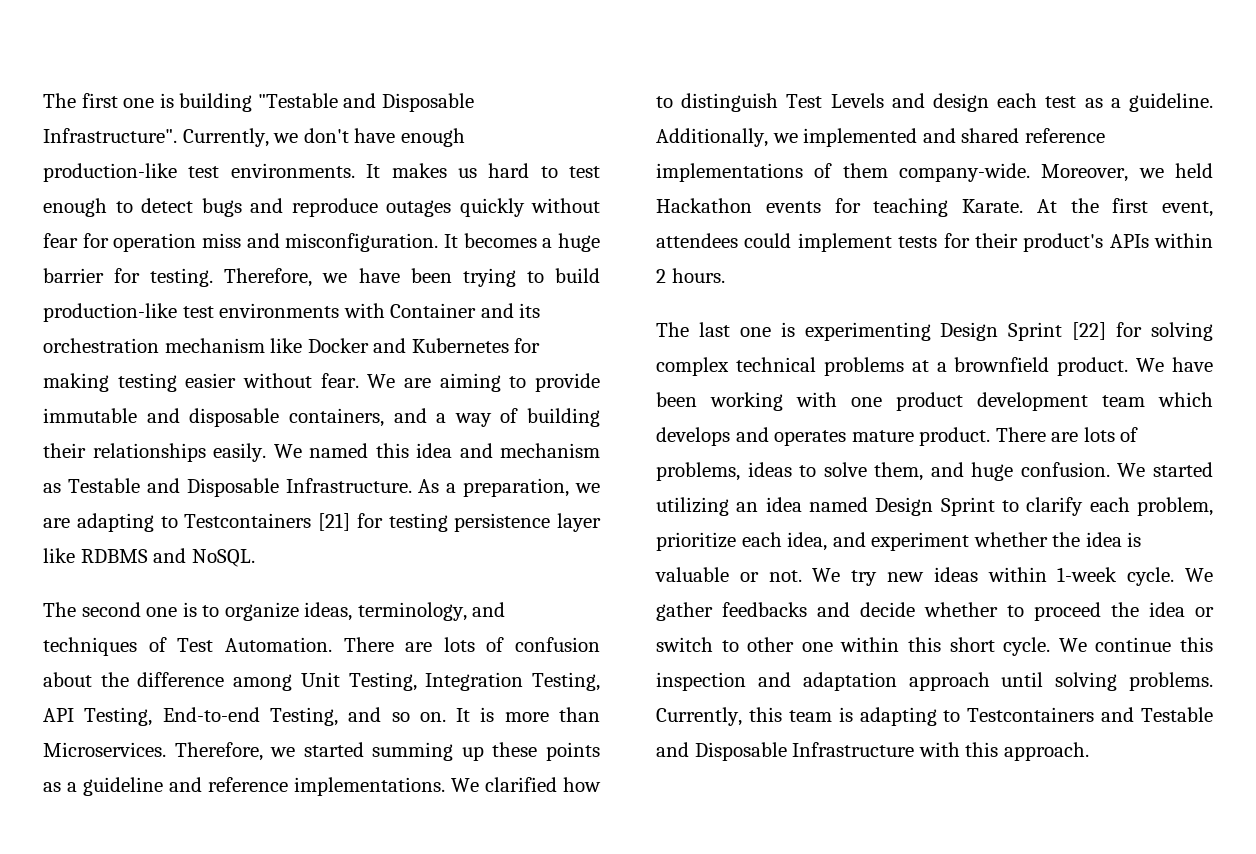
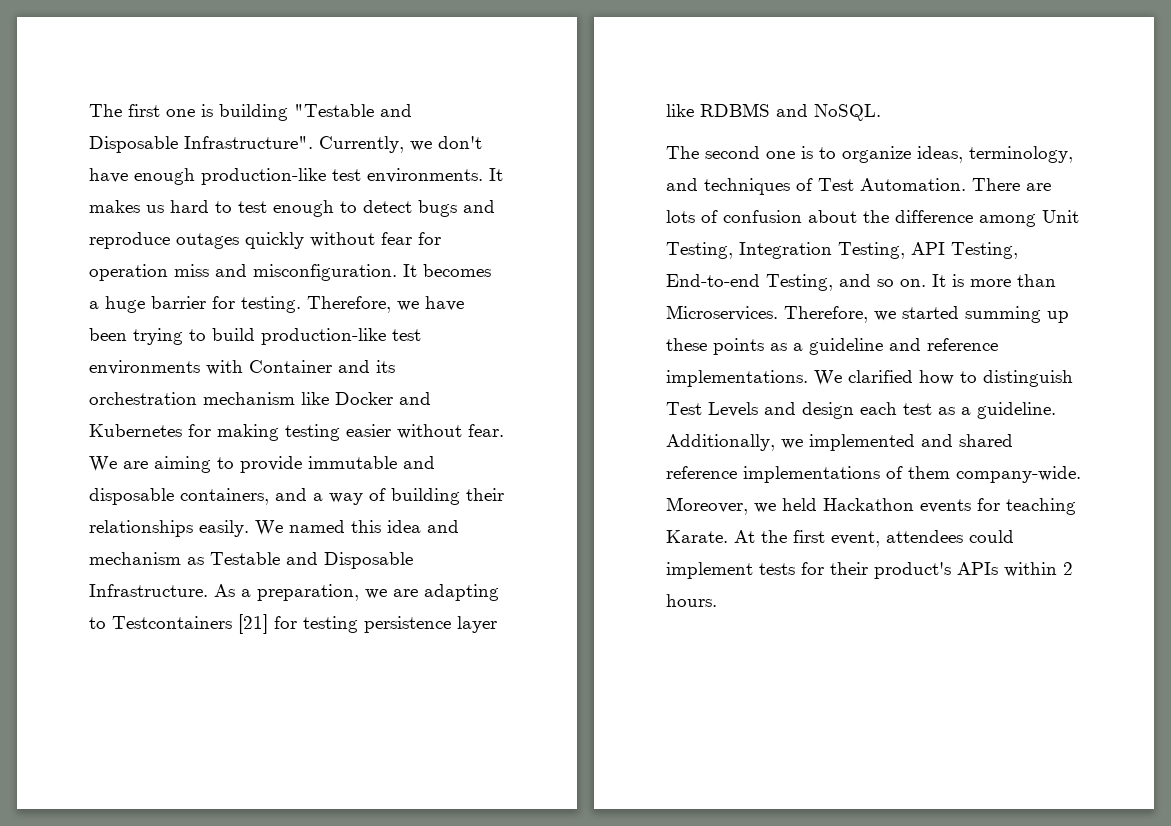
- The last one is experimenting Design Sprint [22] for solving complex technical problems at a brownfield product. We have been working with one product development team which develops and operates mature product. There are lots of problems, ideas to solve them, and huge confusion. We started utilizing an idea named Design Sprint to clarify each problem, prioritize each idea, and experiment whether the idea is valuable or not. We try new ideas within 1-week cycle. We gather feedbacks and decide whether to proceed the idea or switch to other one within this short cycle. We continue this inspection and adaptation approach until solving problems. Currently, this team is adapting to Testcontainers and Testable and Disposable Infrastructure with this approach.

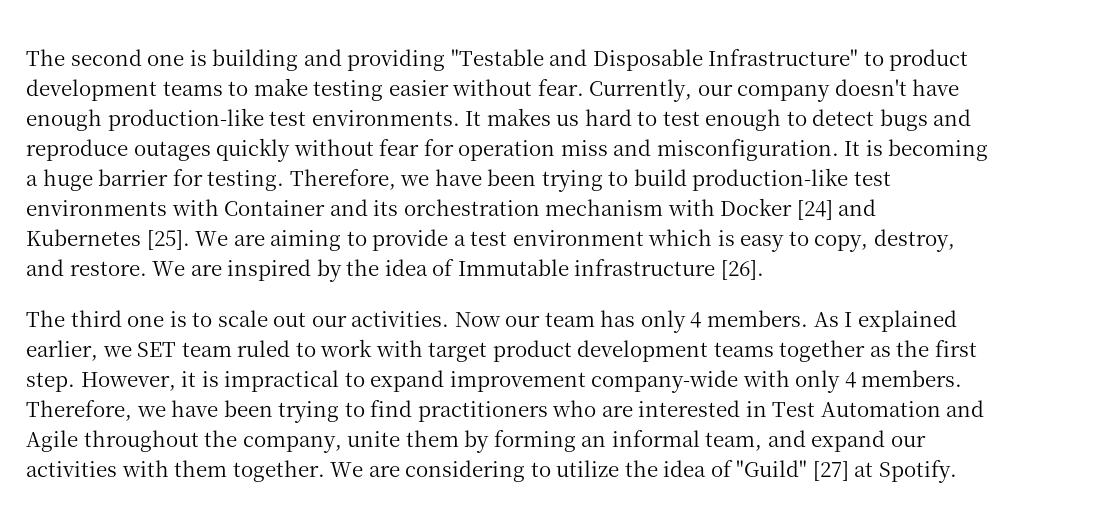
- The first one is building "Testable and Disposable Infrastructure". Currently, we don't have enough production-like test environments.
+ The second one is building and providing "Testable and Disposable Infrastructure" to product development teams to make testing easier without fear. Currently, our company doesn't have enough production-like test environments.
- It becomes a huge barrier for testing.
+ It is becoming a huge barrier for testing.
- Therefore, we have been trying to build production-like test environments with Container and its orchestration mechanism like Docker and Kubernetes for making testing easier without fear.
+ Therefore, we have been trying to build production-like test environments with Container and its orchestration mechanism with Docker [24] and Kubernetes [25].
- We are aiming to provide immutable and disposable containers, and a way of building their relationships easily. We named this idea and mechanism as Testable and Disposable Infrastructure. As a preparation, we are adapting to Testcontainers [21] for testing persistence layer like RDBMS and NoSQL.
- The second one is to organize ideas, terminology, and techniques of Test Automation. There are lots of confusion about the difference among Unit Testing, Integration Testing, API Testing, End-to-end Testing, and so on. It is more than Microservices. Therefore, we started summing up these points as a guideline and reference implementations. We clarified how to distinguish Test Levels and design each test as a guideline. Additionally, we implemented and shared reference implementations of them company-wide. Moreover, we held Hackathon events for teaching Karate. At the first event, attendees could implement tests for their product's APIs within 2 hours.
+ We are aiming to provide a test environment which is easy to copy, destroy, and restore. We are inspired by the idea of Immutable infrastructure [26].
+ The third one is to scale out our activities. Now our team has only 4 members. As I explained earlier, we SET team ruled to work with target product development teams together as the first step. However, it is impractical to expand improvement company-wide with only 4 members. Therefore, we have been trying to find practitioners who are interested in Test Automation and Agile throughout the company, unite them by forming an informal team, and expand our activities with them together. We are considering to utilize the idea of "Guild" [27] at Spotify.

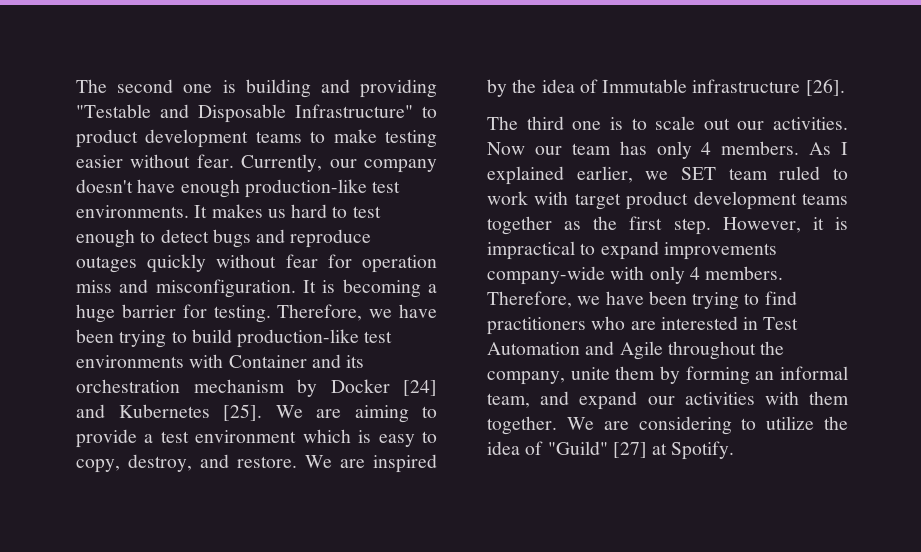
- Therefore, we have been trying to build production-like test environments with Container and its orchestration mechanism with Docker [24] and Kubernetes [25].
+ Therefore, we have been trying to build production-like test environments with Container and its orchestration mechanism by Docker [24] and Kubernetes [25].
- However, it is impractical to expand improvement company-wide with only 4 members.
+ However, it is impractical to expand improvements company-wide with only 4 members.

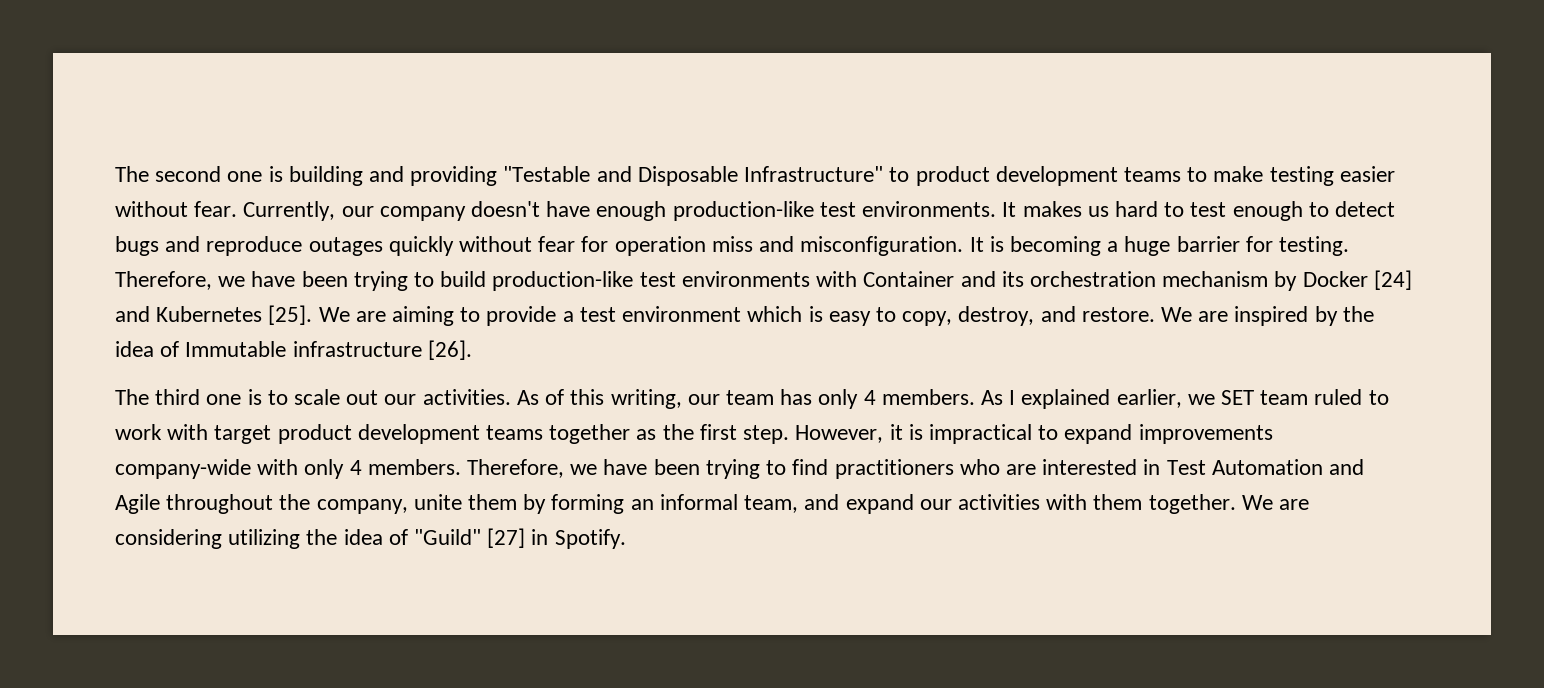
- Now our team has only 4 members.
+ As of this writing, our team has only 4 members.
- We are considering to utilize the idea of "Guild" [27] at Spotify.
+ We are considering utilizing the idea of "Guild" [27] in Spotify.

